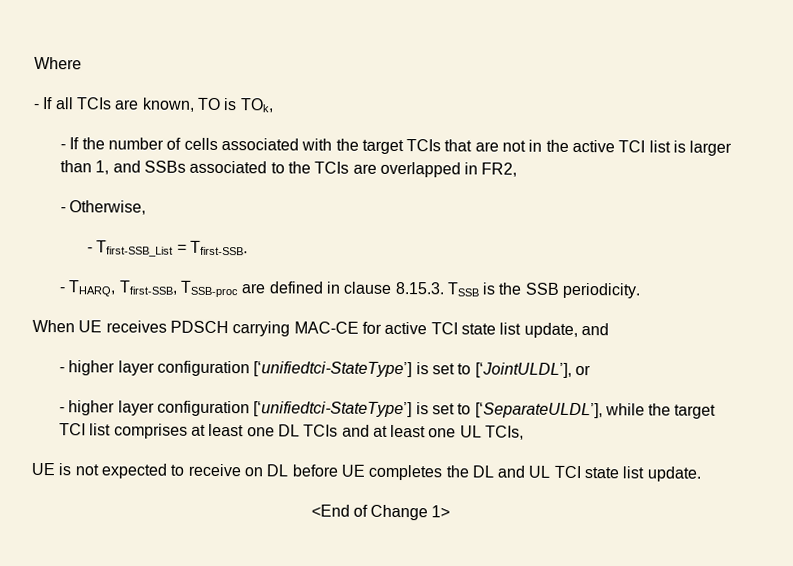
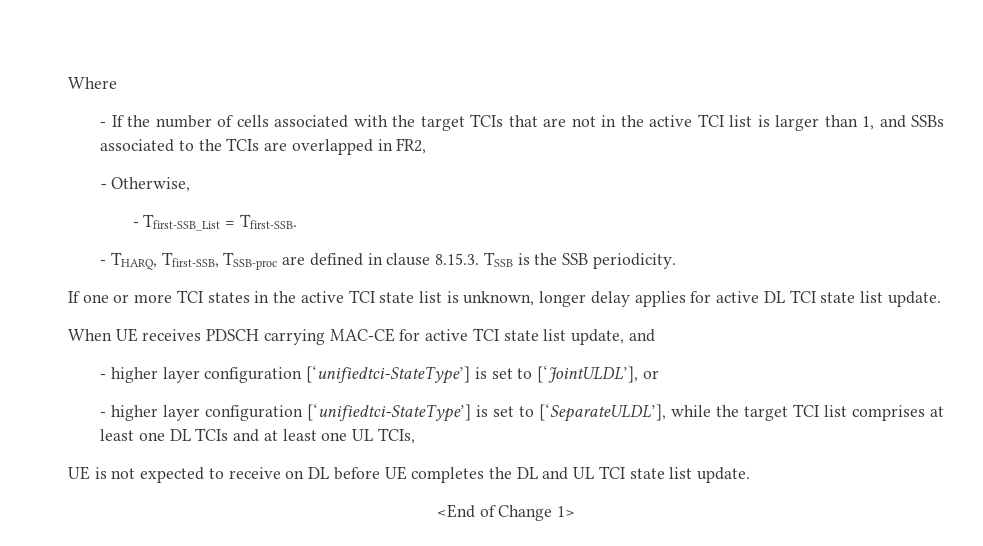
- - If all TCIs are known, TO is TOk,
+ If one or more TCI states in the active TCI state list is unknown, longer delay applies for active DL TCI state list update.

